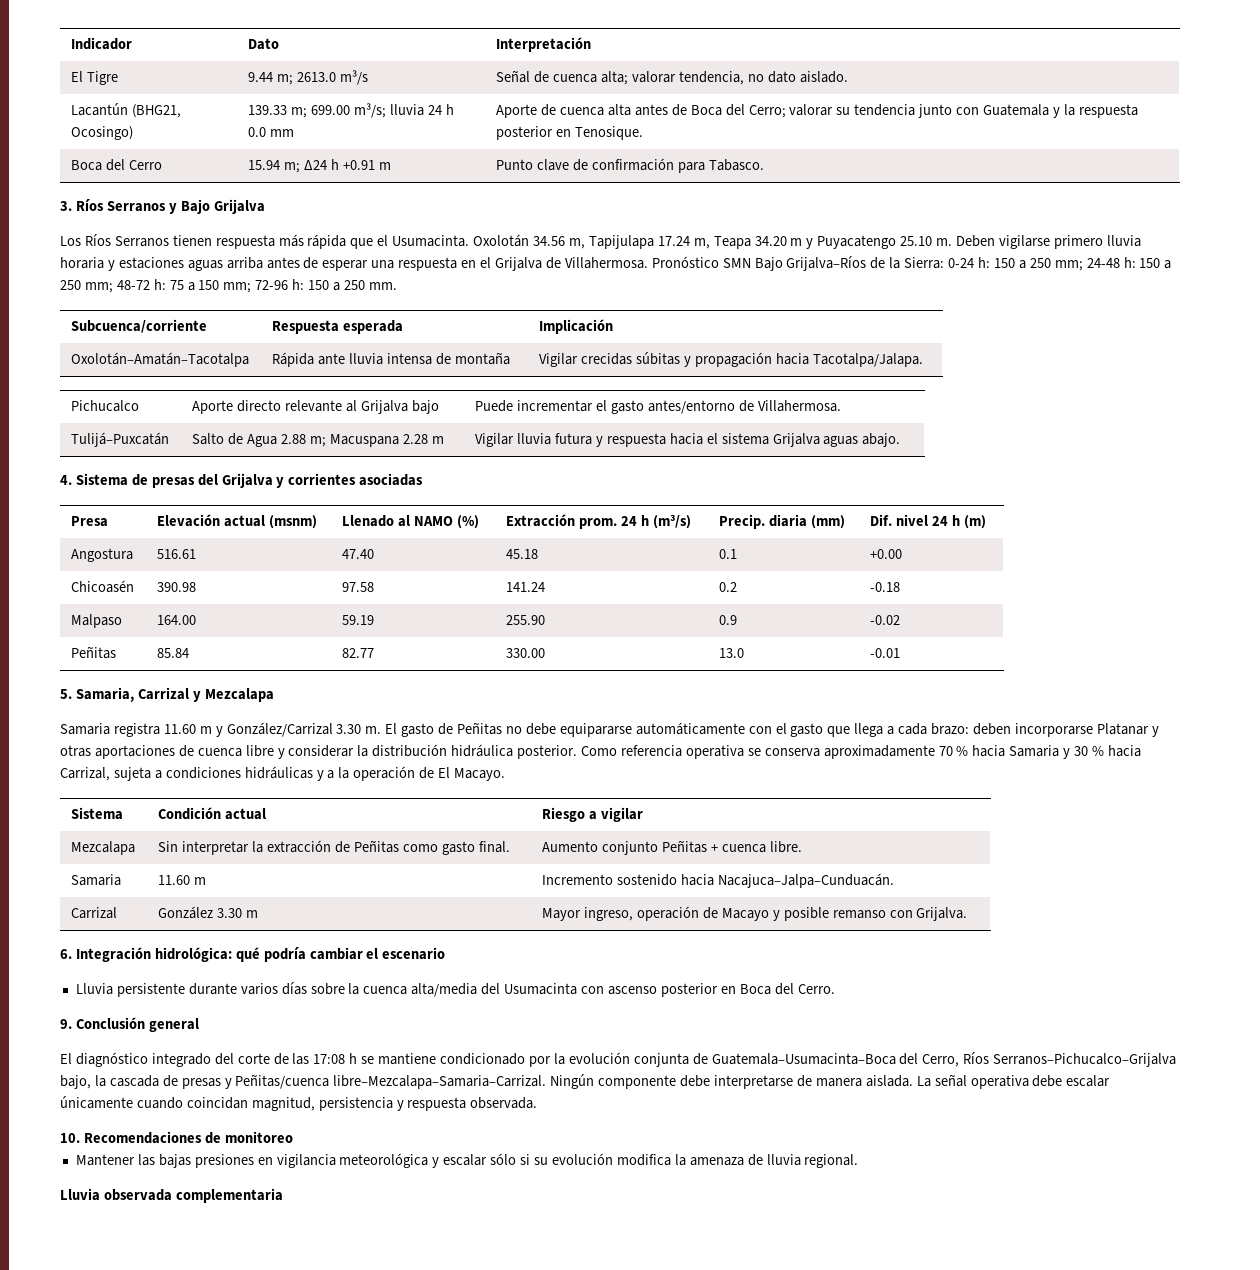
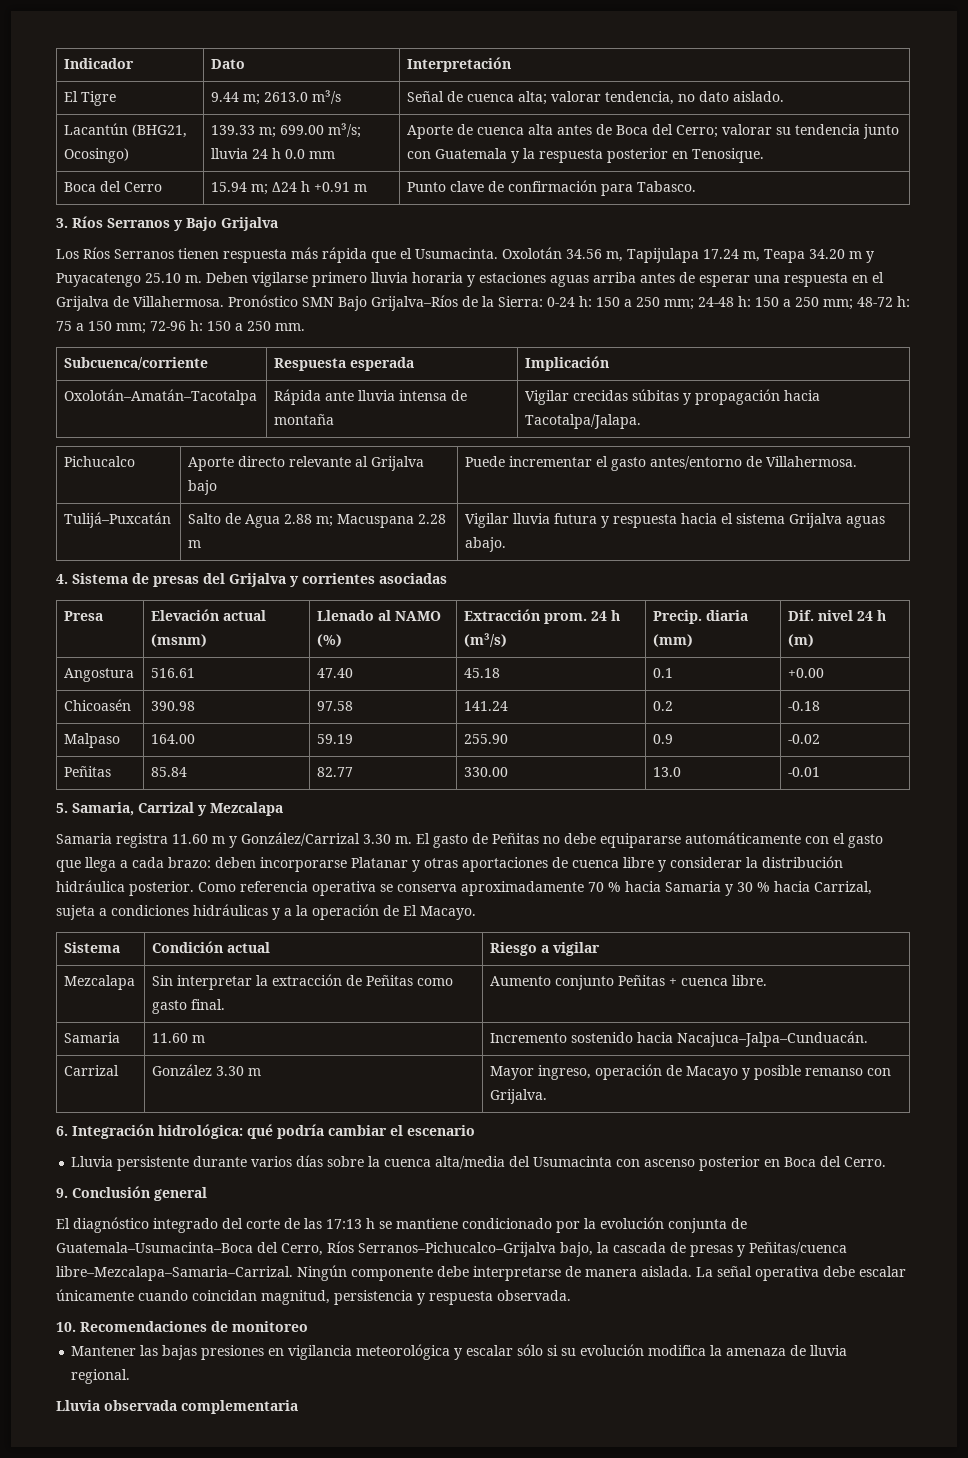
- El diagnóstico integrado del corte de las 17:08 h se mantiene condicionado por la evolución conjunta de Guatemala–Usumacinta–Boca del Cerro, Ríos Serranos–Pichucalco–Grijalva bajo, la cascada de presas y Peñitas/cuenca libre–Mezcalapa–Samaria–Carrizal.
+ El diagnóstico integrado del corte de las 17:13 h se mantiene condicionado por la evolución conjunta de Guatemala–Usumacinta–Boca del Cerro, Ríos Serranos–Pichucalco–Grijalva bajo, la cascada de presas y Peñitas/cuenca libre–Mezcalapa–Samaria–Carrizal.

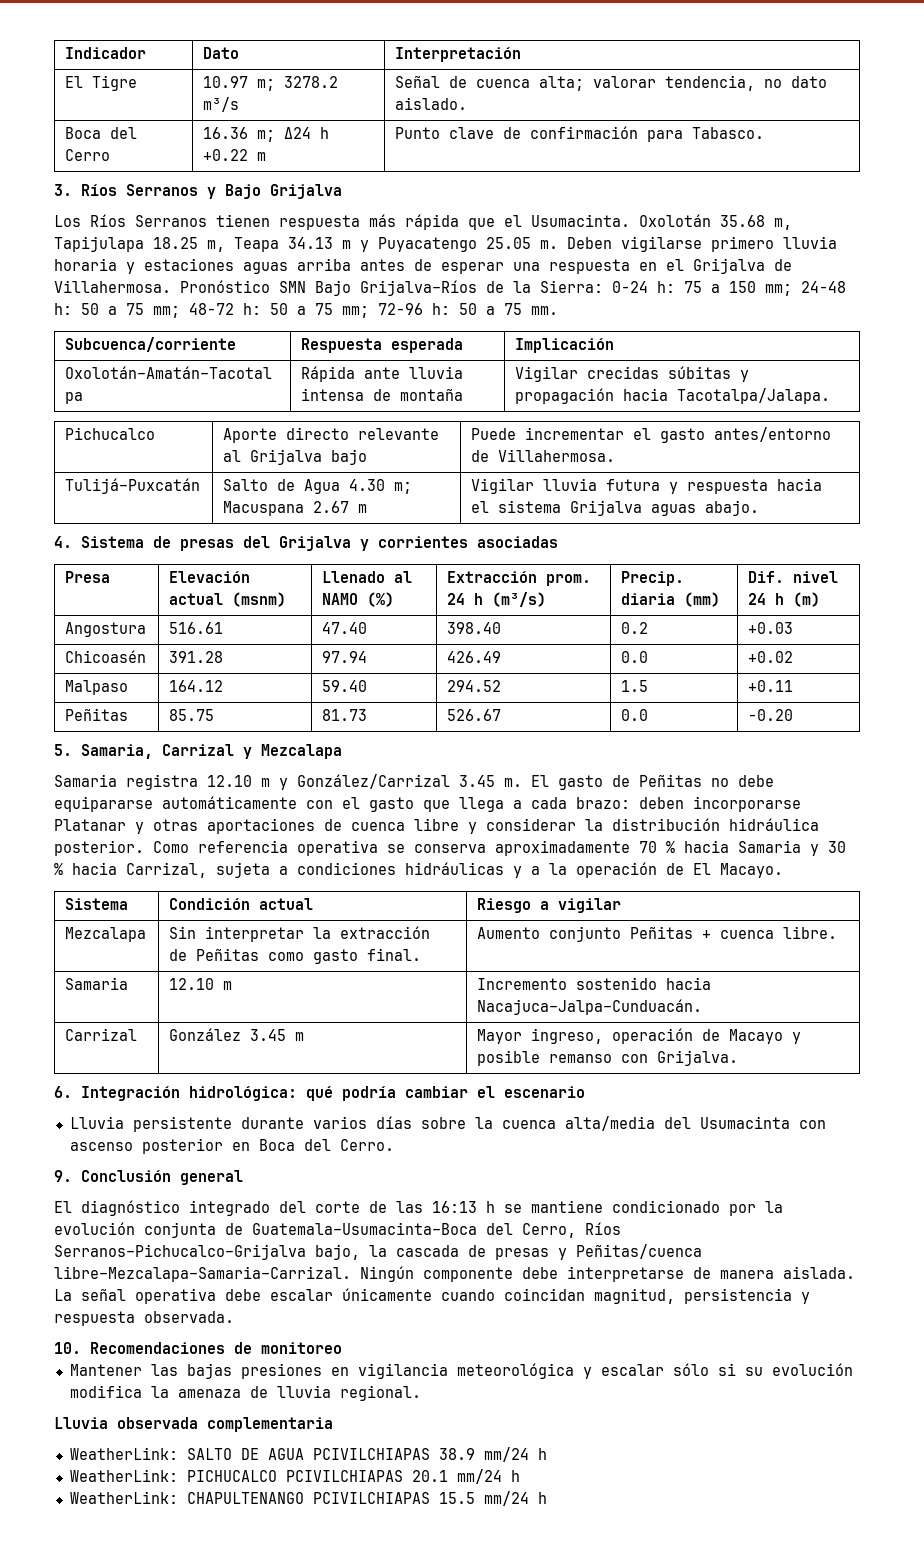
- El Tigre | 9.44 m; 2613.0 m³/s | Señal de cuenca alta; valorar tendencia, no dato aislado.
+ El Tigre | 10.97 m; 3278.2 m³/s | Señal de cuenca alta; valorar tendencia, no dato aislado.
- Lacantún (BHG21, Ocosingo) | 139.33 m; 699.00 m³/s; lluvia 24 h 0.0 mm | Aporte de cuenca alta antes de Boca del Cerro; valorar su tendencia junto con Guatemala y la respuesta posterior en Tenosique.
- Boca del Cerro | 15.94 m; Δ24 h +0.91 m | Punto clave de confirmación para Tabasco.
+ Boca del Cerro | 16.36 m; Δ24 h +0.22 m | Punto clave de confirmación para Tabasco.
- Oxolotán 34.56 m, Tapijulapa 17.24 m, Teapa 34.20 m y Puyacatengo 25.10 m.
+ Oxolotán 35.68 m, Tapijulapa 18.25 m, Teapa 34.13 m y Puyacatengo 25.05 m.
- Pronóstico SMN Bajo Grijalva–Ríos de la Sierra: 0-24 h: 150 a 250 mm; 24-48 h: 150 a 250 mm; 48-72 h: 75 a 150 mm; 72-96 h: 150 a 250 mm.
+ Pronóstico SMN Bajo Grijalva–Ríos de la Sierra: 0-24 h: 75 a 150 mm; 24-48 h: 50 a 75 mm; 48-72 h: 50 a 75 mm; 72-96 h: 50 a 75 mm.
- Tulijá–Puxcatán | Salto de Agua 2.88 m; Macuspana 2.28 m | Vigilar lluvia futura y respuesta hacia el sistema Grijalva aguas abajo.
+ Tulijá–Puxcatán | Salto de Agua 4.30 m; Macuspana 2.67 m | Vigilar lluvia futura y respuesta hacia el sistema Grijalva aguas abajo.
- Angostura | 516.61 | 47.40 | 45.18 | 0.1 | +0.00
- Chicoasén | 390.98 | 97.58 | 141.24 | 0.2 | -0.18
- Malpaso | 164.00 | 59.19 | 255.90 | 0.9 | -0.02
- Peñitas | 85.84 | 82.77 | 330.00 | 13.0 | -0.01
+ Angostura | 516.61 | 47.40 | 398.40 | 0.2 | +0.03
+ Chicoasén | 391.28 | 97.94 | 426.49 | 0.0 | +0.02
+ Malpaso | 164.12 | 59.40 | 294.52 | 1.5 | +0.11
+ Peñitas | 85.75 | 81.73 | 526.67 | 0.0 | -0.20
- Samaria registra 11.60 m y González/Carrizal 3.30 m.
+ Samaria registra 12.10 m y González/Carrizal 3.45 m.
- Samaria | 11.60 m | Incremento sostenido hacia Nacajuca–Jalpa–Cunduacán.
+ Samaria | 12.10 m | Incremento sostenido hacia Nacajuca–Jalpa–Cunduacán.
- Carrizal | González 3.30 m | Mayor ingreso, operación de Macayo y posible remanso con Grijalva.
+ Carrizal | González 3.45 m | Mayor ingreso, operación de Macayo y posible remanso con Grijalva.
- El diagnóstico integrado del corte de las 17:13 h se mantiene condicionado por la evolución conjunta de Guatemala–Usumacinta–Boca del Cerro, Ríos Serranos–Pichucalco–Grijalva bajo, la cascada de presas y Peñitas/cuenca libre–Mezcalapa–Samaria–Carrizal.
+ El diagnóstico integrado del corte de las 16:13 h se mantiene condicionado por la evolución conjunta de Guatemala–Usumacinta–Boca del Cerro, Ríos Serranos–Pichucalco–Grijalva bajo, la cascada de presas y Peñitas/cuenca libre–Mezcalapa–Samaria–Carrizal.
+ WeatherLink: SALTO DE AGUA PCIVILCHIAPAS 38.9 mm/24 h
+ WeatherLink: PICHUCALCO PCIVILCHIAPAS 20.1 mm/24 h
+ WeatherLink: CHAPULTENANGO PCIVILCHIAPAS 15.5 mm/24 h

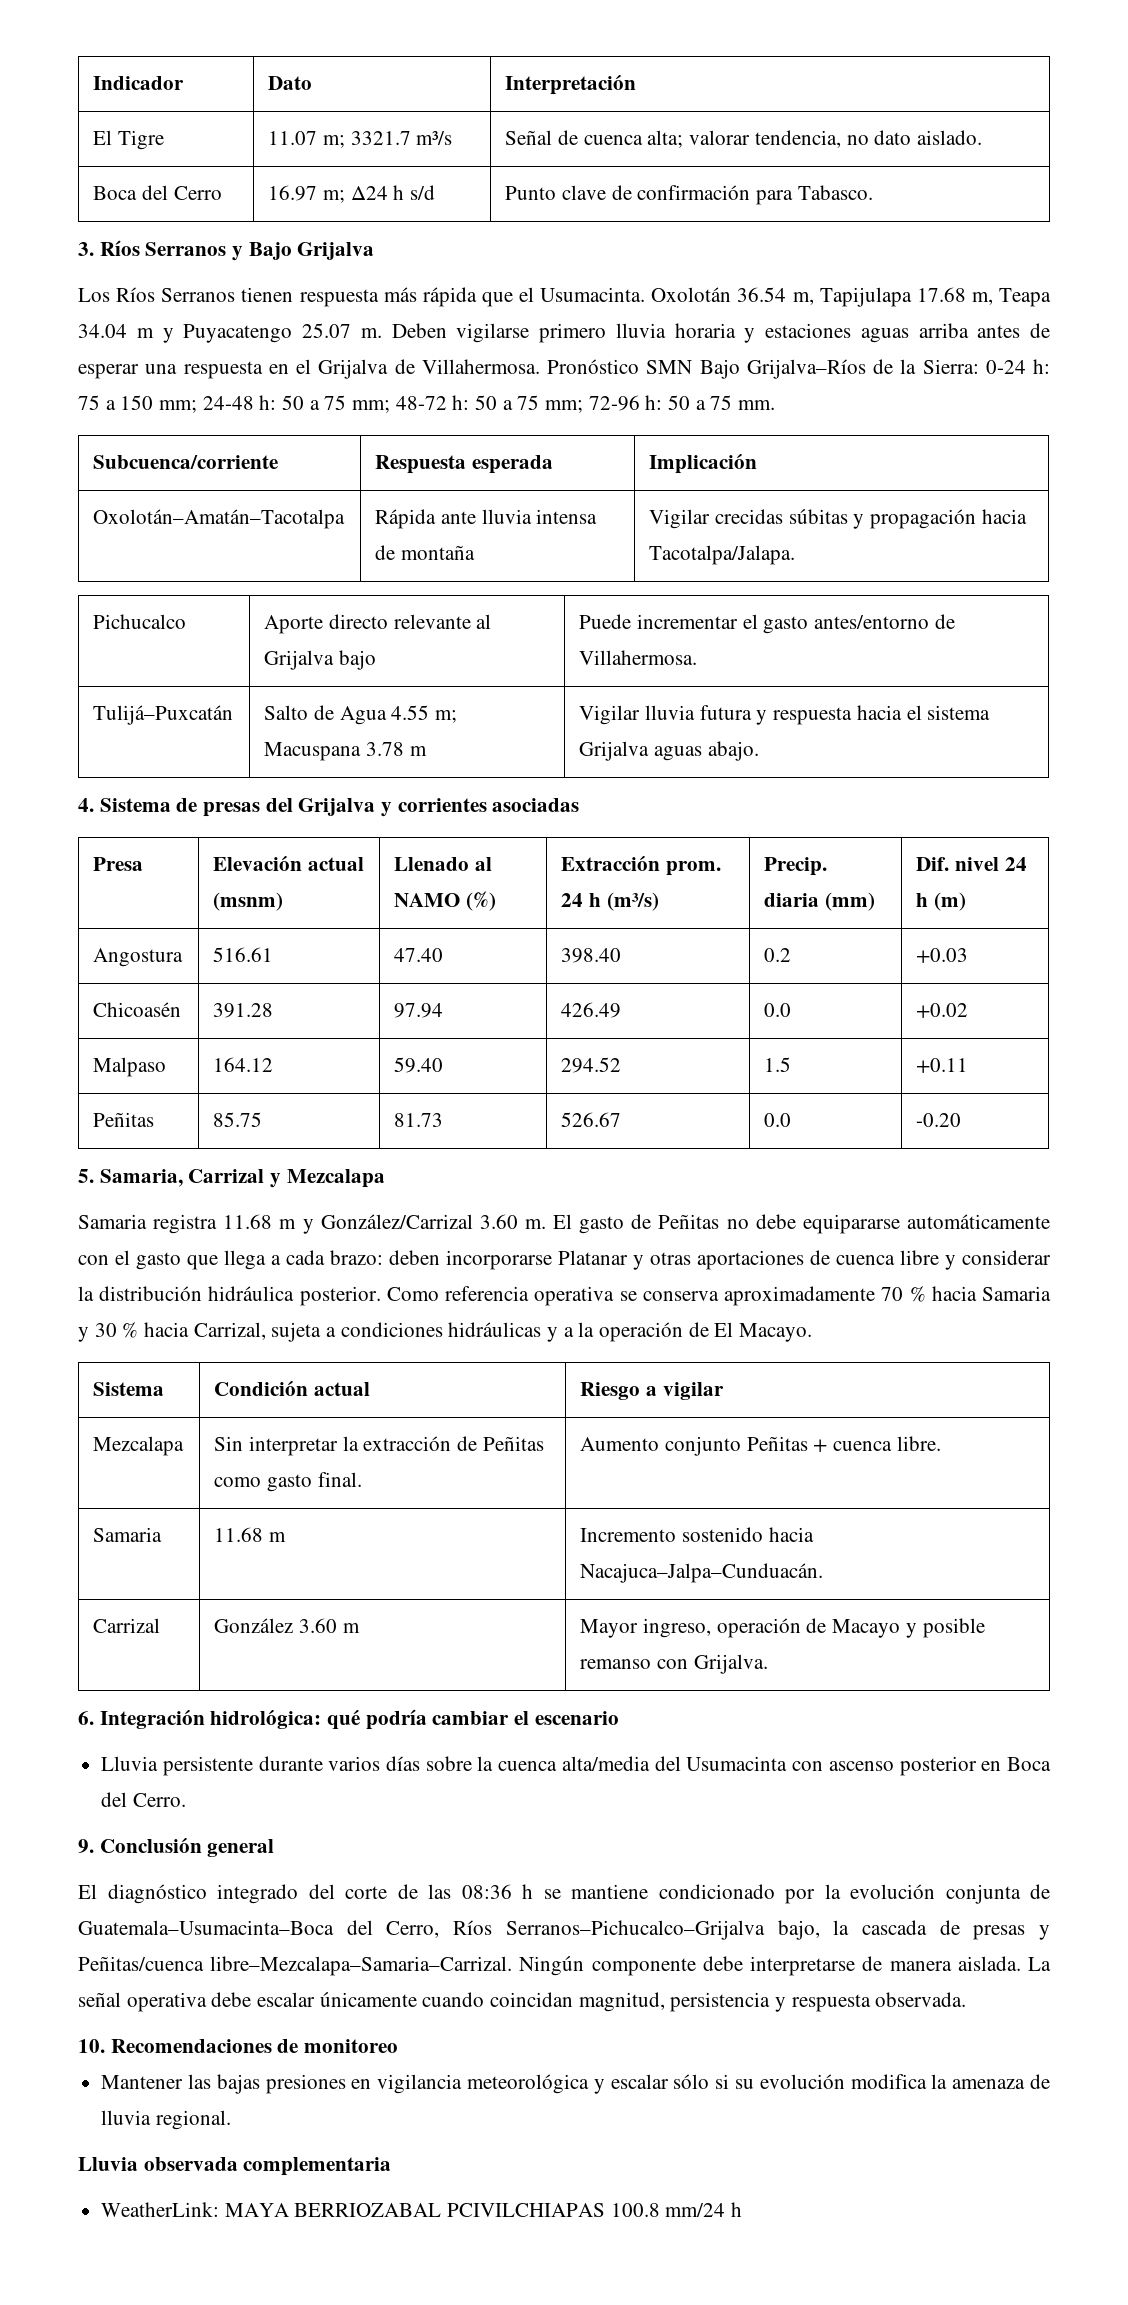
- El Tigre | 10.97 m; 3278.2 m³/s | Señal de cuenca alta; valorar tendencia, no dato aislado.
+ El Tigre | 11.07 m; 3321.7 m³/s | Señal de cuenca alta; valorar tendencia, no dato aislado.
- Boca del Cerro | 16.36 m; Δ24 h +0.22 m | Punto clave de confirmación para Tabasco.
+ Boca del Cerro | 16.97 m; Δ24 h s/d | Punto clave de confirmación para Tabasco.
- Oxolotán 35.68 m, Tapijulapa 18.25 m, Teapa 34.13 m y Puyacatengo 25.05 m.
+ Oxolotán 36.54 m, Tapijulapa 17.68 m, Teapa 34.04 m y Puyacatengo 25.07 m.
- Tulijá–Puxcatán | Salto de Agua 4.30 m; Macuspana 2.67 m | Vigilar lluvia futura y respuesta hacia el sistema Grijalva aguas abajo.
+ Tulijá–Puxcatán | Salto de Agua 4.55 m; Macuspana 3.78 m | Vigilar lluvia futura y respuesta hacia el sistema Grijalva aguas abajo.
- Samaria registra 12.10 m y González/Carrizal 3.45 m.
+ Samaria registra 11.68 m y González/Carrizal 3.60 m.
- Samaria | 12.10 m | Incremento sostenido hacia Nacajuca–Jalpa–Cunduacán.
+ Samaria | 11.68 m | Incremento sostenido hacia Nacajuca–Jalpa–Cunduacán.
- Carrizal | González 3.45 m | Mayor ingreso, operación de Macayo y posible remanso con Grijalva.
+ Carrizal | González 3.60 m | Mayor ingreso, operación de Macayo y posible remanso con Grijalva.
- El diagnóstico integrado del corte de las 16:13 h se mantiene condicionado por la evolución conjunta de Guatemala–Usumacinta–Boca del Cerro, Ríos Serranos–Pichucalco–Grijalva bajo, la cascada de presas y Peñitas/cuenca libre–Mezcalapa–Samaria–Carrizal.
+ El diagnóstico integrado del corte de las 08:36 h se mantiene condicionado por la evolución conjunta de Guatemala–Usumacinta–Boca del Cerro, Ríos Serranos–Pichucalco–Grijalva bajo, la cascada de presas y Peñitas/cuenca libre–Mezcalapa–Samaria–Carrizal.
- WeatherLink: SALTO DE AGUA PCIVILCHIAPAS 38.9 mm/24 h
- WeatherLink: PICHUCALCO PCIVILCHIAPAS 20.1 mm/24 h
- WeatherLink: CHAPULTENANGO PCIVILCHIAPAS 15.5 mm/24 h
+ WeatherLink: MAYA BERRIOZABAL PCIVILCHIAPAS 100.8 mm/24 h

